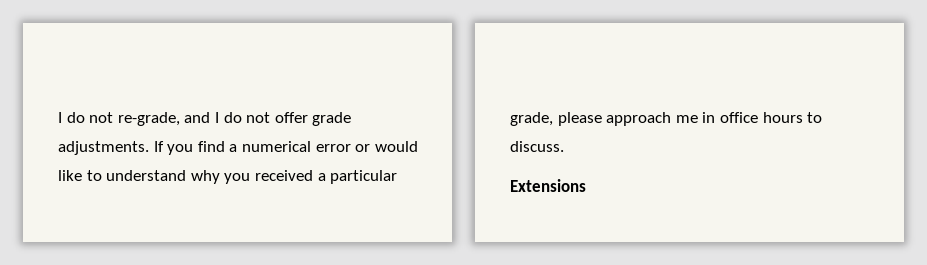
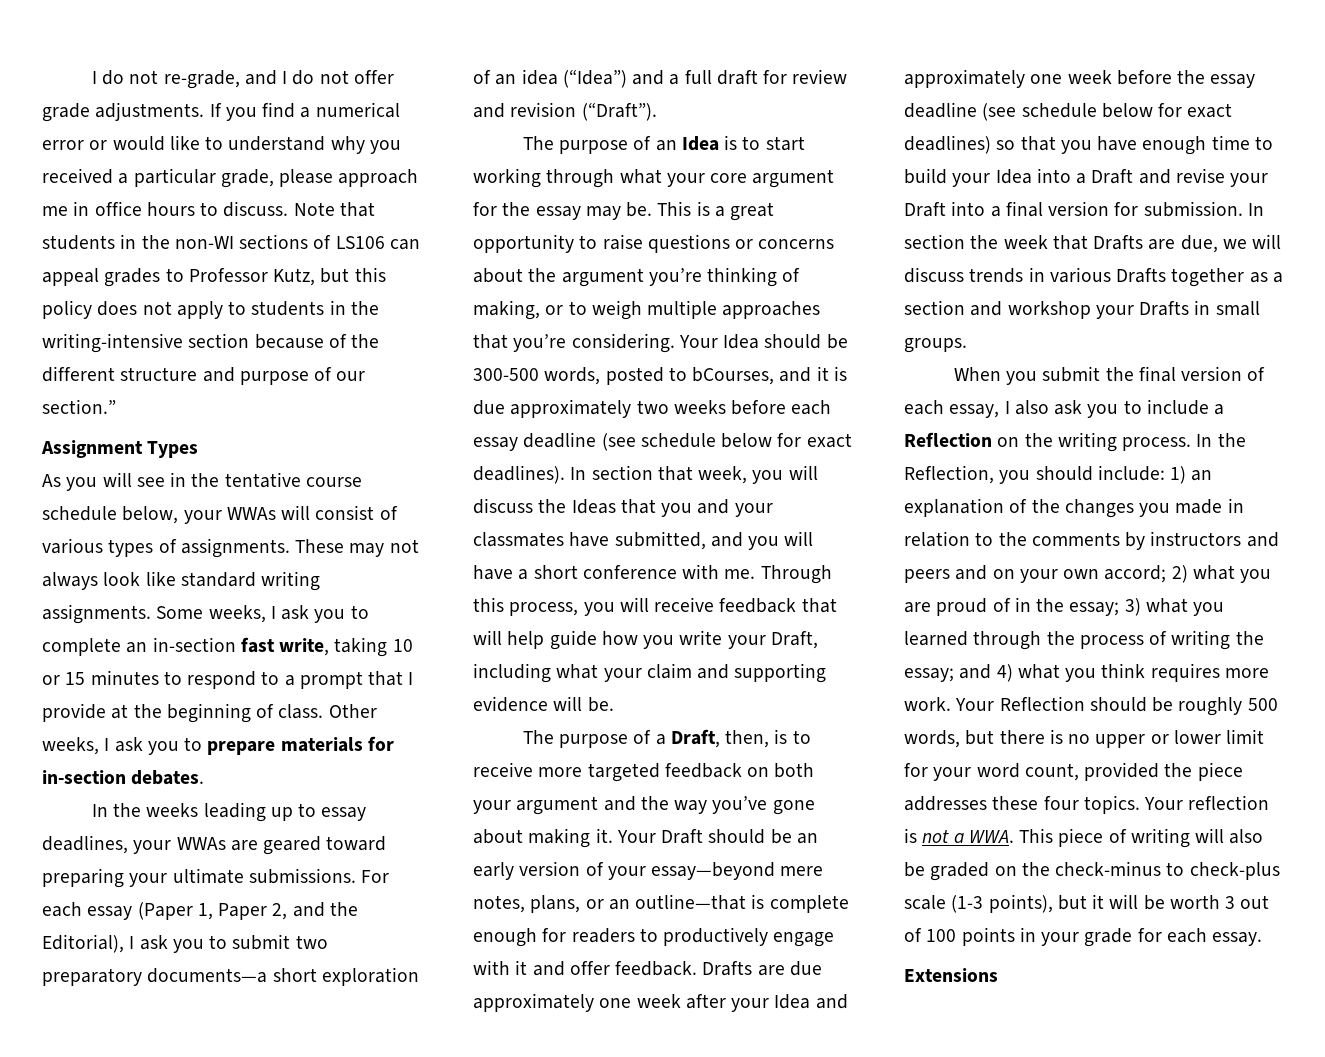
+ Note that students in the non-WI sections of LS106 can appeal grades to Professor Kutz, but this policy does not apply to students in the writing-intensive section because of the different structure and purpose of our section.”
+ Assignment Types
+ As you will see in the tentative course schedule below, your WWAs will consist of various types of assignments. These may not always look like standard writing assignments. Some weeks, I ask you to complete an in-section fast write, taking 10 or 15 minutes to respond to a prompt that I provide at the beginning of class. Other weeks, I ask you to prepare materials for in-section debates.
+ In the weeks leading up to essay deadlines, your WWAs are geared toward preparing your ultimate submissions. For each essay (Paper 1, Paper 2, and the Editorial), I ask you to submit two preparatory documents—a short exploration of an idea (“Idea”) and a full draft for review and revision (“Draft”).
+ The purpose of an Idea is to start working through what your core argument for the essay may be. This is a great opportunity to raise questions or concerns about the argument you’re thinking of making, or to weigh multiple approaches that you’re considering. Your Idea should be 300-500 words, posted to bCourses, and it is due approximately two weeks before each essay deadline (see schedule below for exact deadlines). In section that week, you will discuss the Ideas that you and your classmates have submitted, and you will have a short conference with me. Through this process, you will receive feedback that will help guide how you write your Draft, including what your claim and supporting evidence will be.
+ The purpose of a Draft, then, is to receive more targeted feedback on both your argument and the way you’ve gone about making it. Your Draft should be an early version of your essay—beyond mere notes, plans, or an outline—that is complete enough for readers to productively engage with it and offer feedback. Drafts are due approximately one week after your Idea and approximately one week before the essay deadline (see schedule below for exact deadlines) so that you have enough time to build your Idea into a Draft and revise your Draft into a final version for submission. In section the week that Drafts are due, we will discuss trends in various Drafts together as a section and workshop your Drafts in small groups.
+ When you submit the final version of each essay, I also ask you to include a Reflection on the writing process. In the Reflection, you should include: 1) an explanation of the changes you made in relation to the comments by instructors and peers and on your own accord; 2) what you are proud of in the essay; 3) what you learned through the process of writing the essay; and 4) what you think requires more work. Your Reflection should be roughly 500 words, but there is no upper or lower limit for your word count, provided the piece addresses these four topics. Your reflection is not a WWA. This piece of writing will also be graded on the check-minus to check-plus scale (1-3 points), but it will be worth 3 out of 100 points in your grade for each essay.

